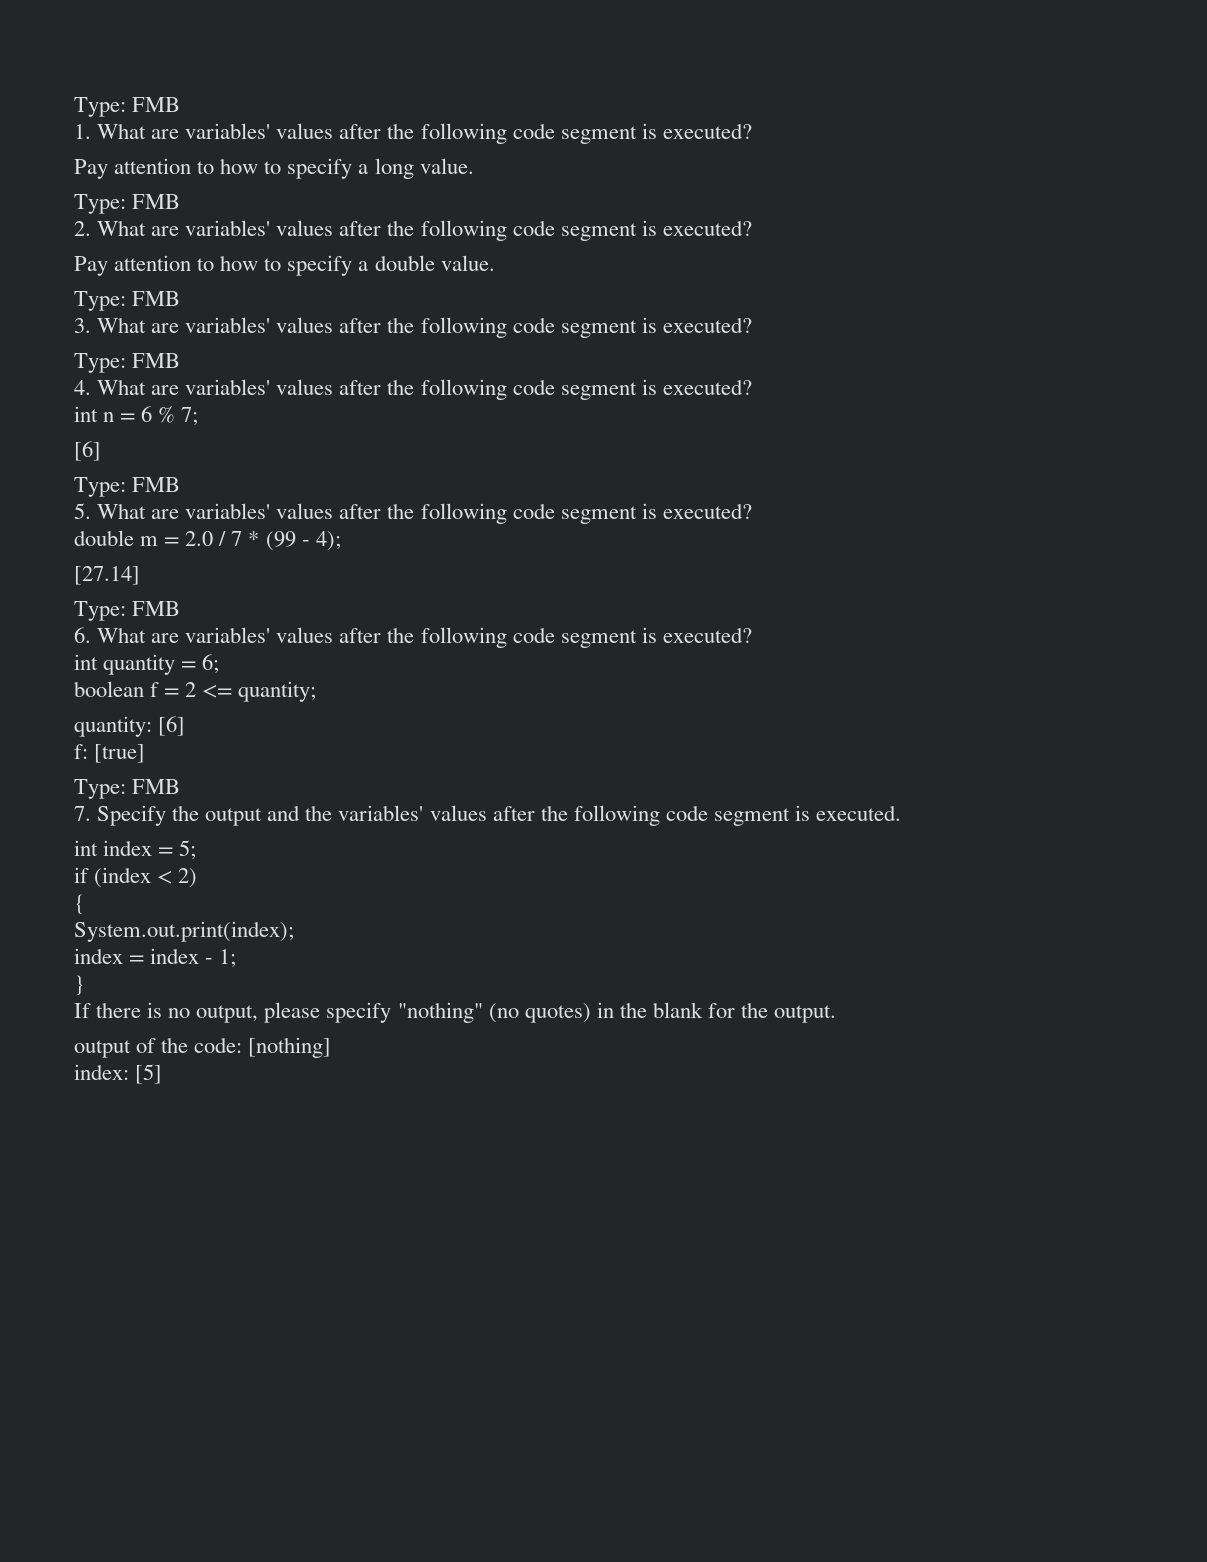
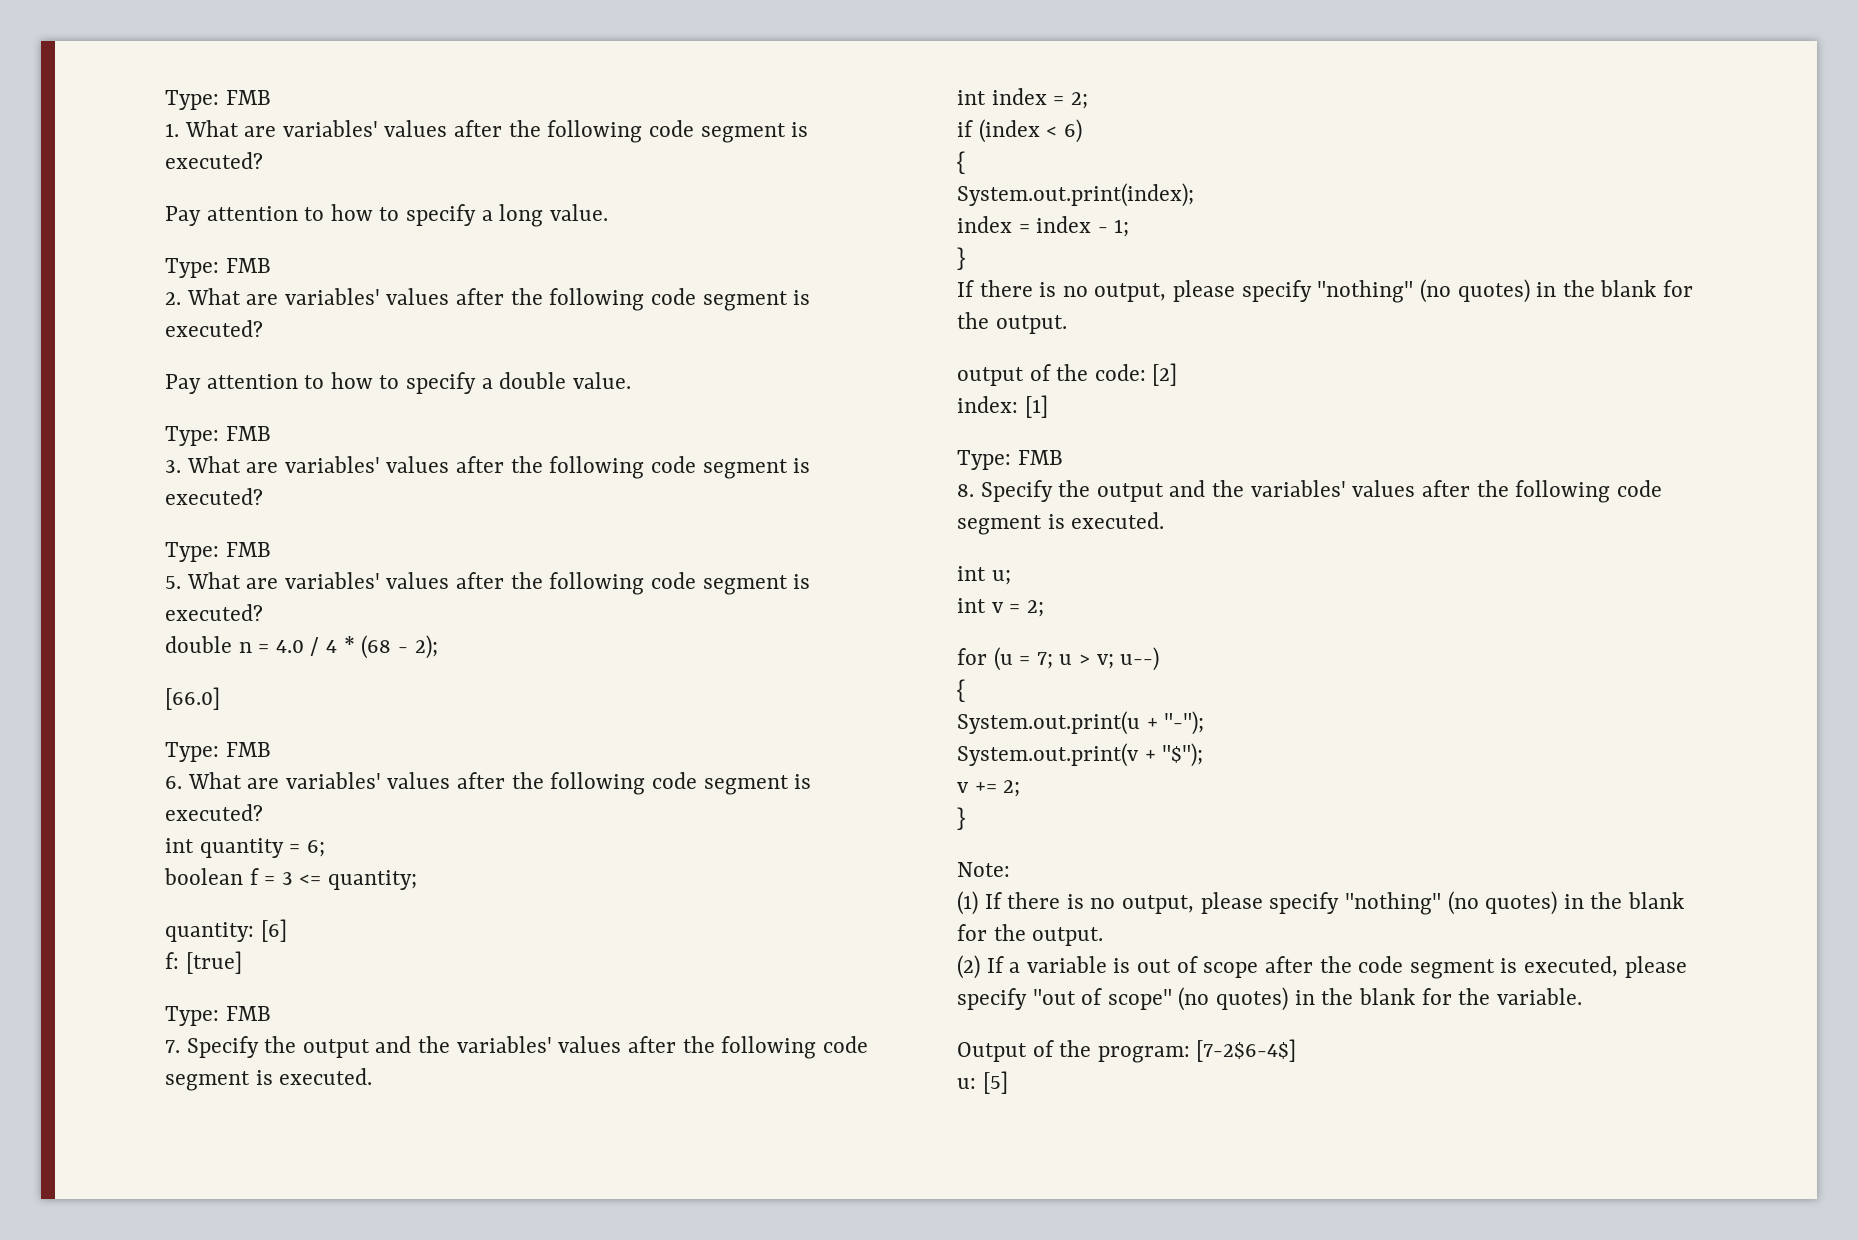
- 4. What are variables' values after the following code segment is executed?
- int n = 6 % 7;
- [6]
- Type: FMB
- double m = 2.0 / 7 * (99 - 4);
- [27.14]
+ double n = 4.0 / 4 * (68 - 2);
+ [66.0]
- boolean f = 2 <= quantity;
+ boolean f = 3 <= quantity;
- int index = 5;
+ int index = 2;
- if (index < 2)
+ if (index < 6)
- output of the code: [nothing]
+ output of the code: [2]
- index: [5]
+ index: [1]
+ Type: FMB
+ 8. Specify the output and the variables' values after the following code segment is executed.
+ int u;
+ int v = 2;
+ for (u = 7; u > v; u--)
+ {
+ System.out.print(u + "-");
+ System.out.print(v + "$");
+ v += 2;
+ }
+ Note:
+ (1) If there is no output, please specify "nothing" (no quotes) in the blank for the output.
+ (2) If a variable is out of scope after the code segment is executed, please specify "out of scope" (no quotes) in the blank for the variable.
+ Output of the program: [7-2$6-4$]
+ u: [5]

